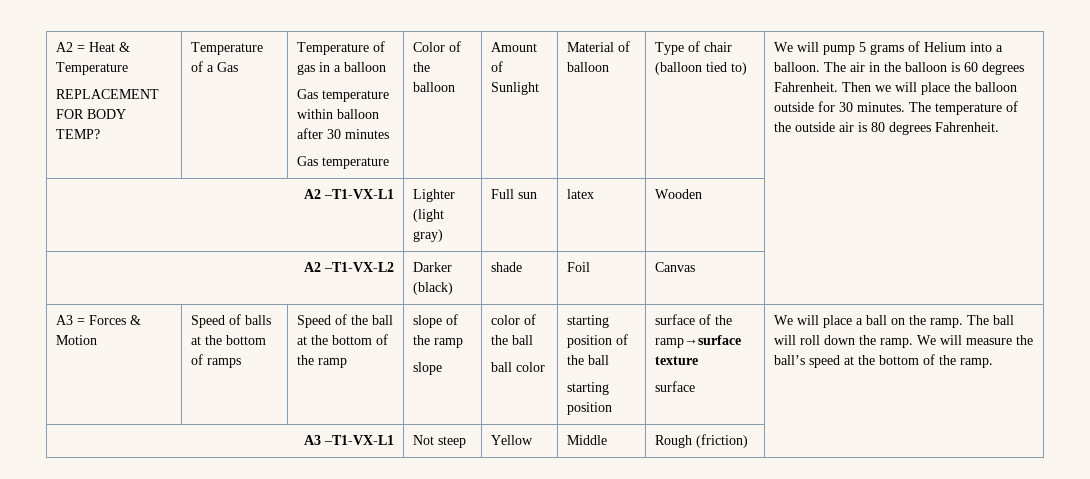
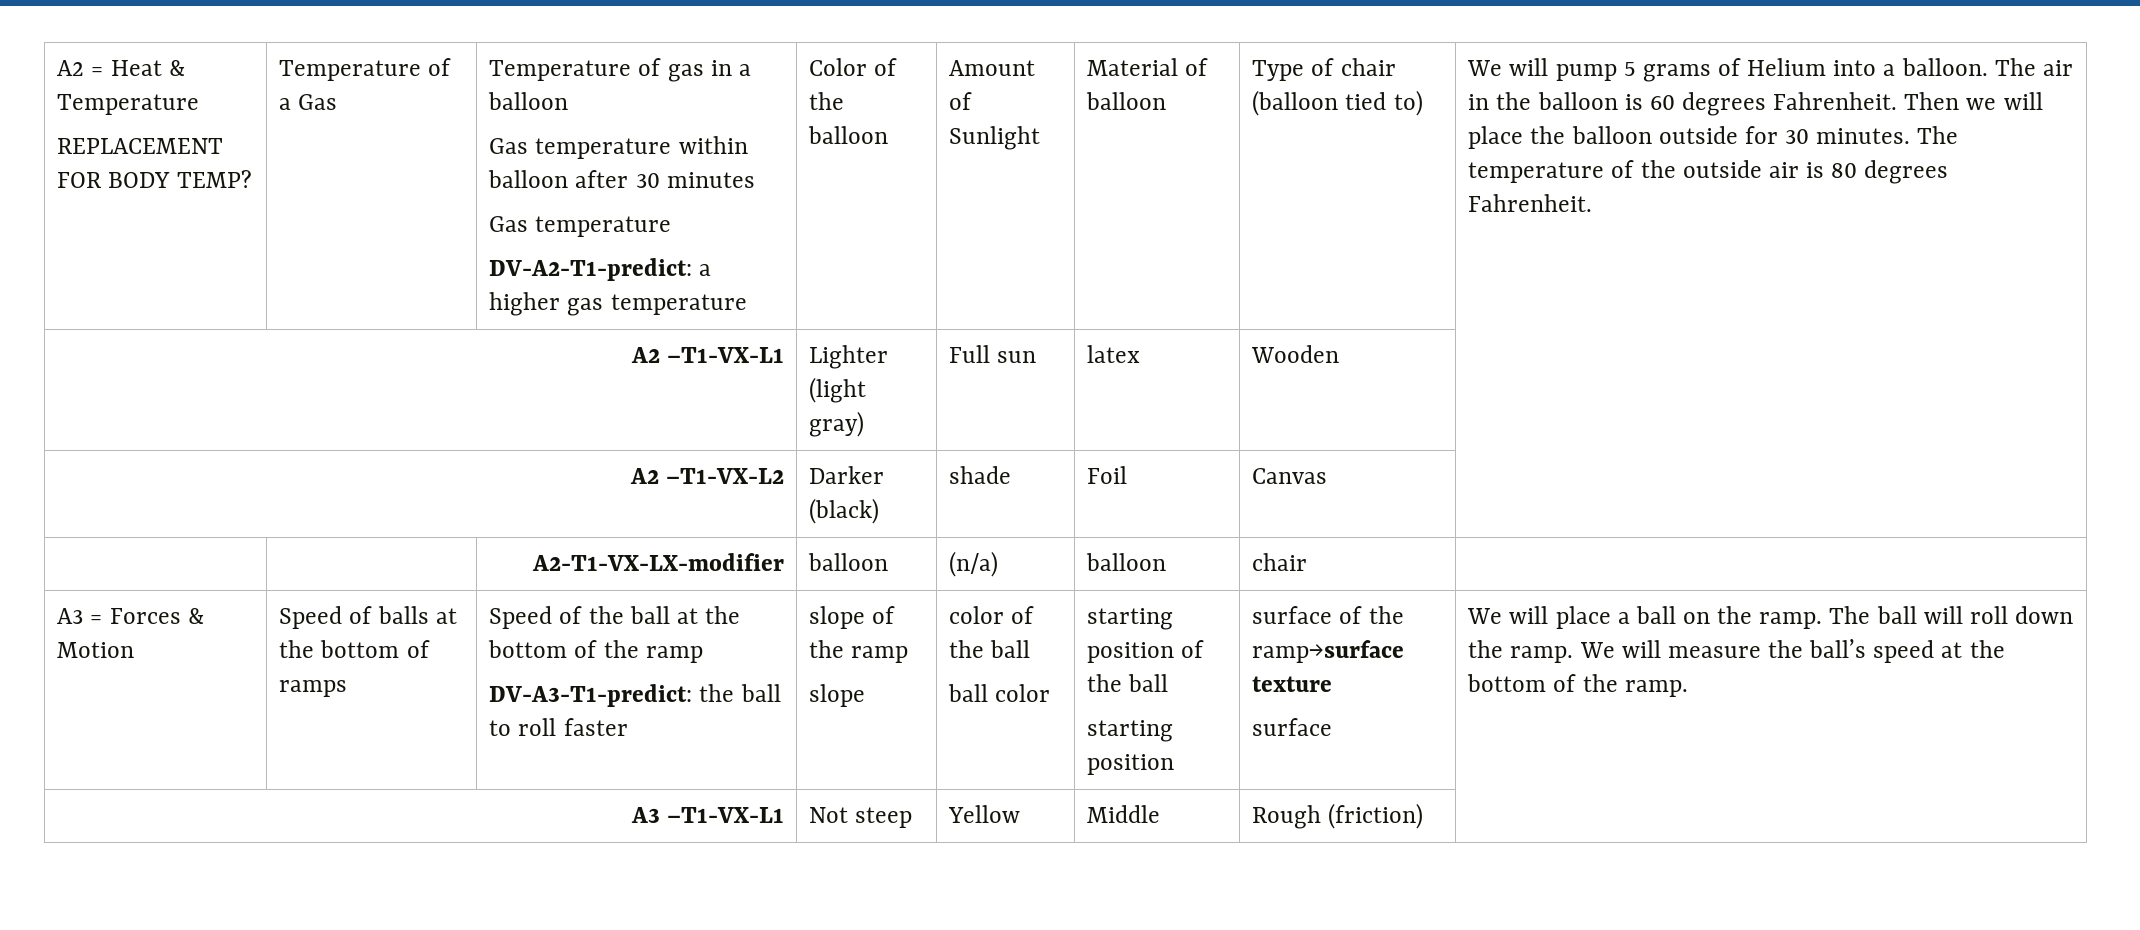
+ DV-A2-T1-predict: a higher gas temperature
+ | | A2-T1-VX-LX-modifier | balloon | (n/a) | balloon | chair |
+ DV-A3-T1-predict: the ball to roll faster

